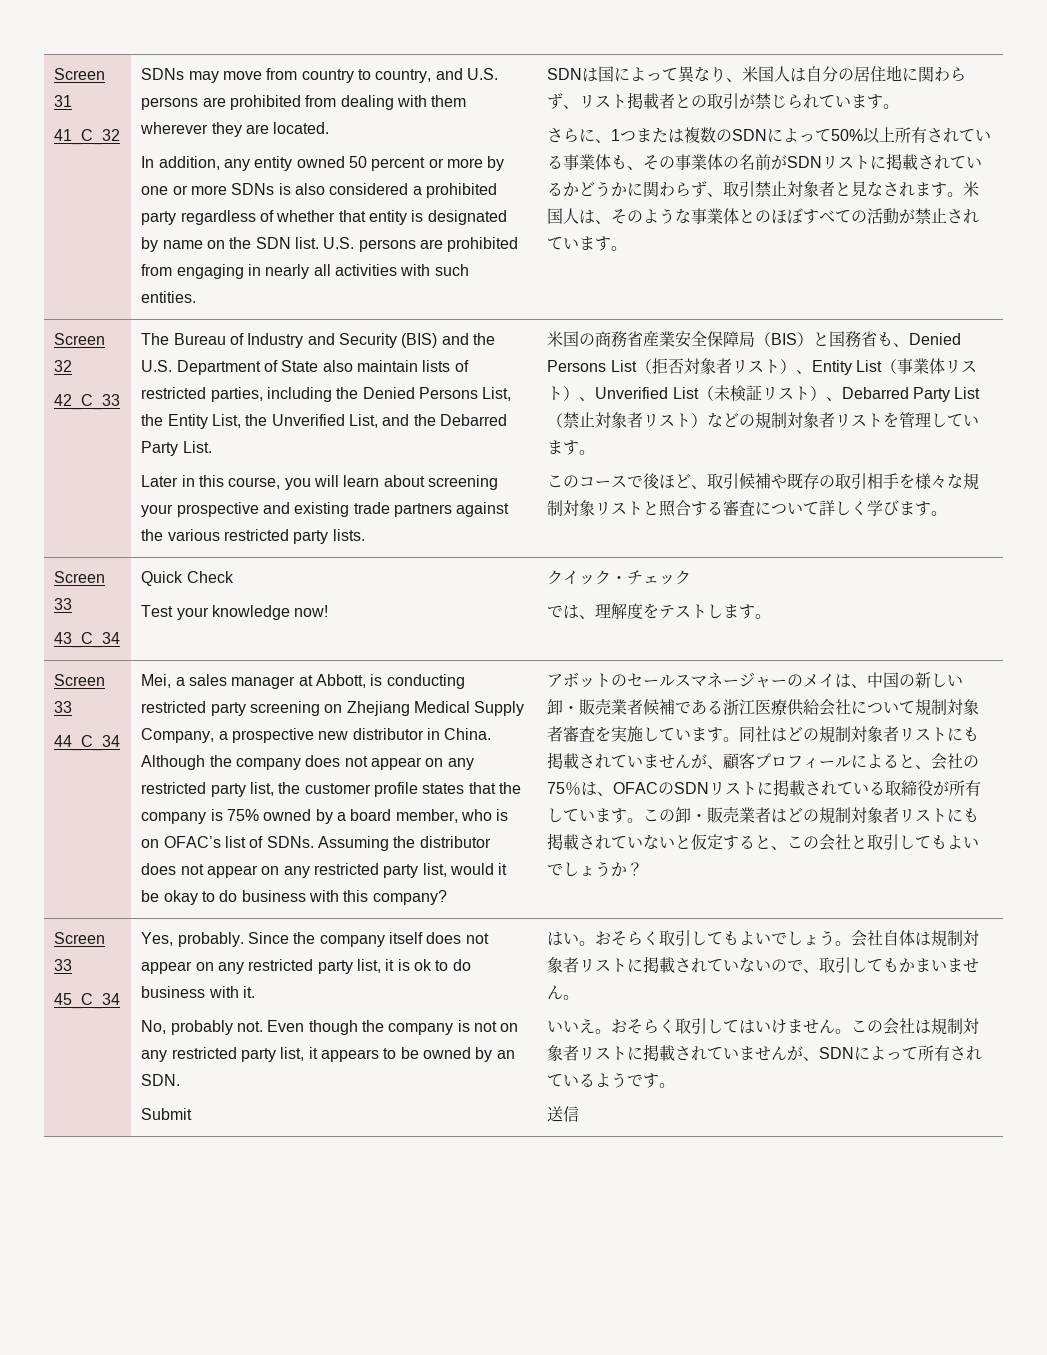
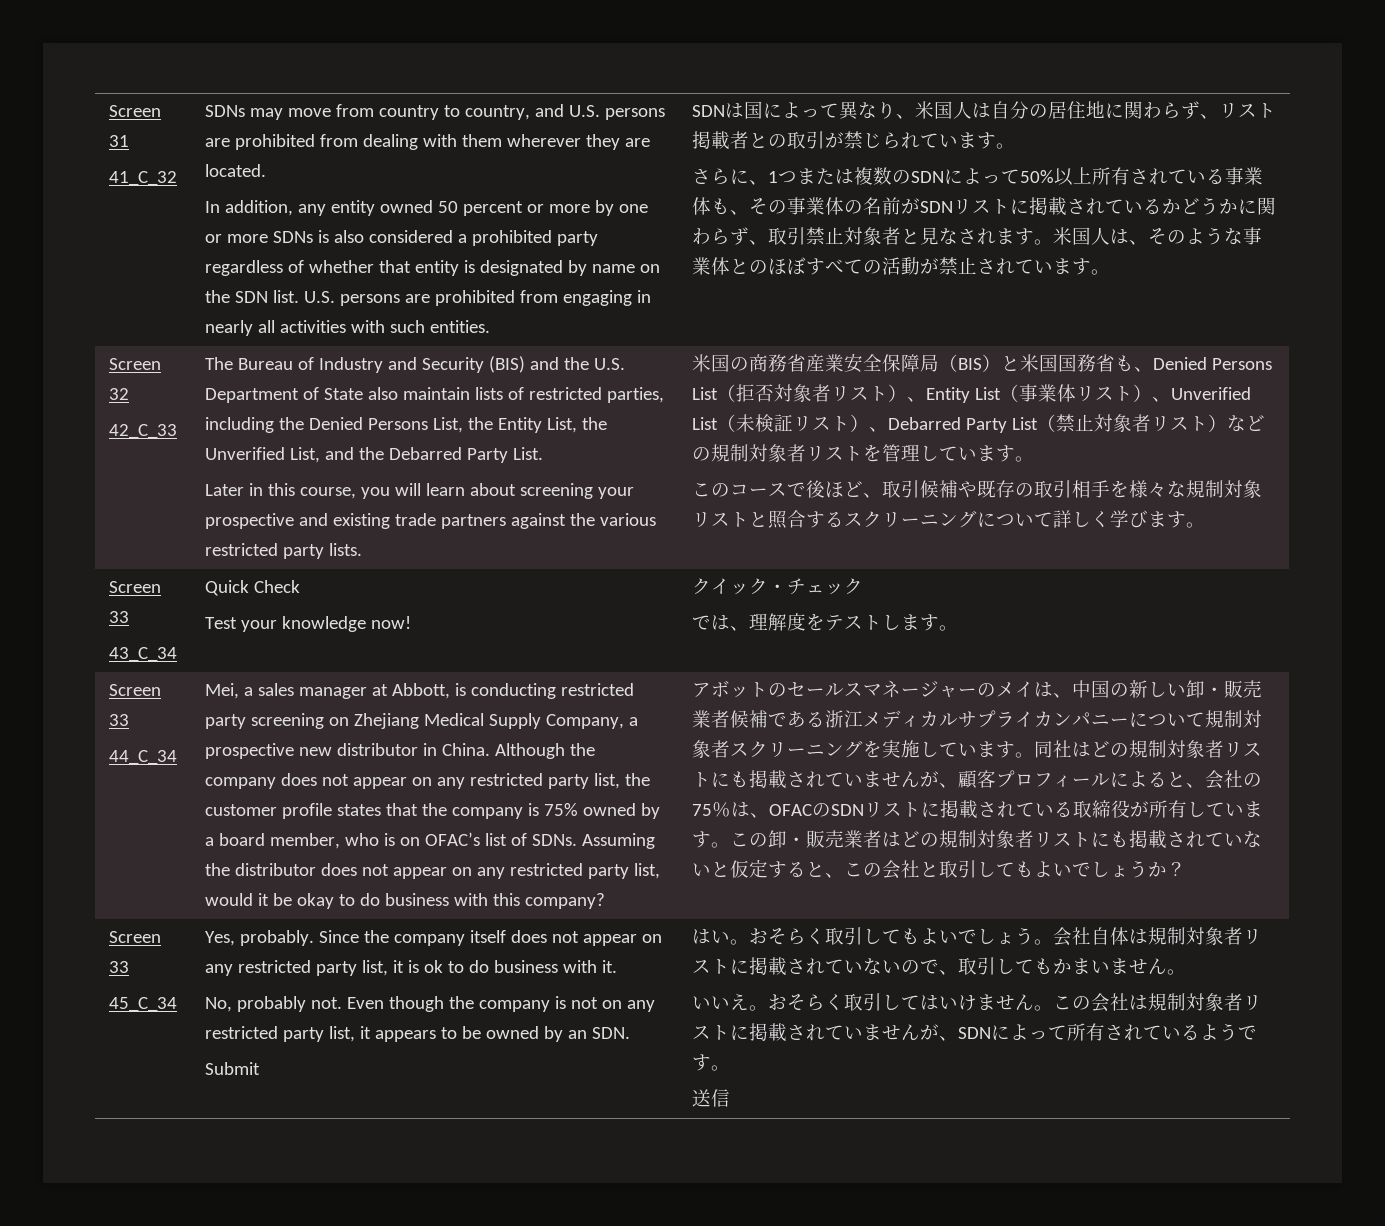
- 米国の商務省産業安全保障局（BIS）と国務省も、Denied Persons List（拒否対象者リスト）、Entity List（事業体リスト）、Unverified List（未検証リスト）、Debarred Party List（禁止対象者リスト）などの規制対象者リストを管理しています。
+ 米国の商務省産業安全保障局（BIS）と米国国務省も、Denied Persons List（拒否対象者リスト）、Entity List（事業体リスト）、Unverified List（未検証リスト）、Debarred Party List（禁止対象者リスト）などの規制対象者リストを管理しています。
- このコースで後ほど、取引候補や既存の取引相手を様々な規制対象リストと照合する審査について詳しく学びます。
+ このコースで後ほど、取引候補や既存の取引相手を様々な規制対象リストと照合するスクリーニングについて詳しく学びます。
- アボットのセールスマネージャーのメイは、中国の新しい卸・販売業者候補である浙江医療供給会社について規制対象者審査を実施しています。
+ アボットのセールスマネージャーのメイは、中国の新しい卸・販売業者候補である浙江メディカルサプライカンパニーについて規制対象者スクリーニングを実施しています。

